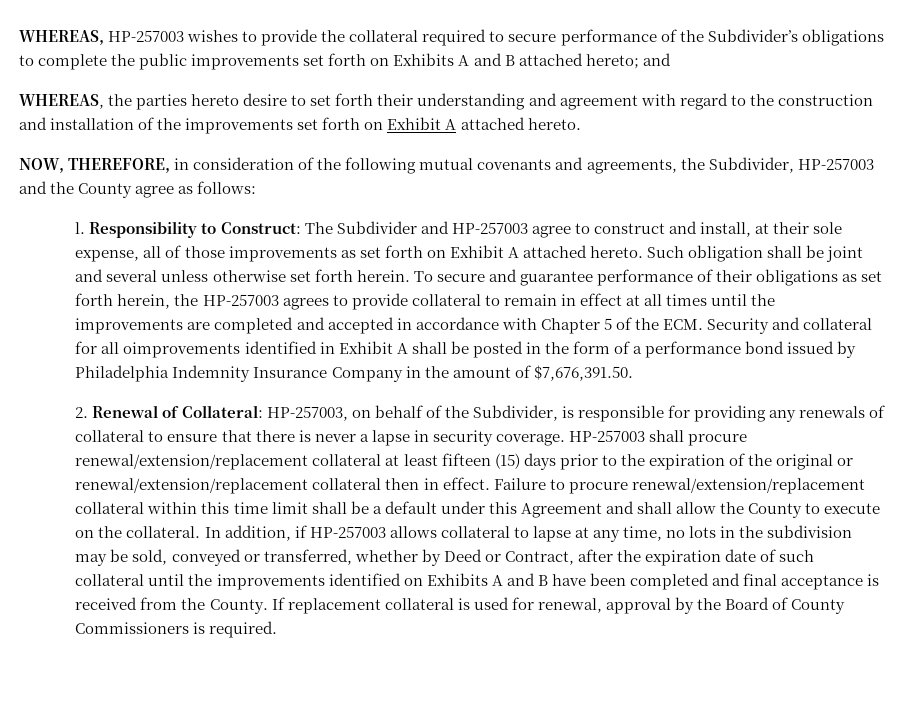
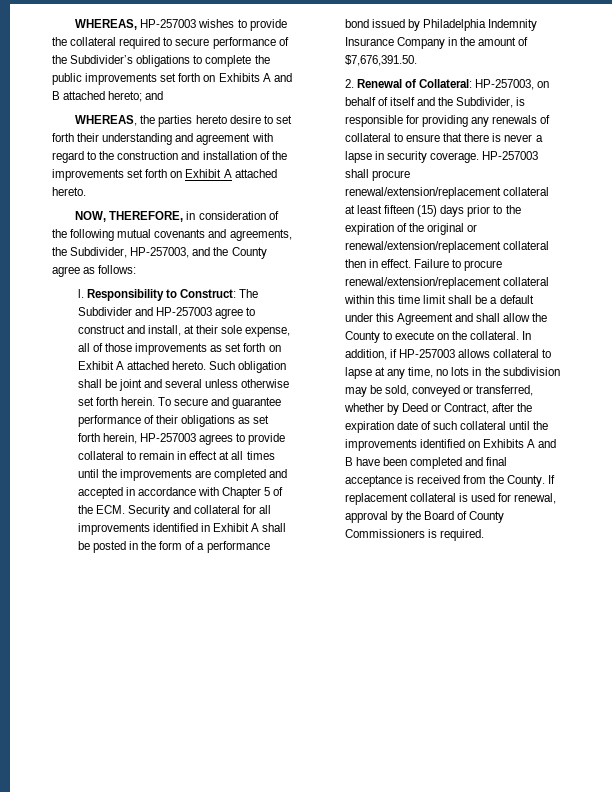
- NOW, THEREFORE, in consideration of the following mutual covenants and agreements, the Subdivider, HP-257003 and the County agree as follows:
+ NOW, THEREFORE, in consideration of the following mutual covenants and agreements, the Subdivider, HP-257003, and the County agree as follows:
- To secure and guarantee performance of their obligations as set forth herein, the HP-257003 agrees to provide collateral to remain in effect at all times until the improvements are completed and accepted in accordance with Chapter 5 of the ECM. Security and collateral for all oimprovements identified in Exhibit A shall be posted in the form of a performance bond issued by Philadelphia Indemnity Insurance Company in the amount of $7,676,391.50.
+ To secure and guarantee performance of their obligations as set forth herein, HP-257003 agrees to provide collateral to remain in effect at all times until the improvements are completed and accepted in accordance with Chapter 5 of the ECM. Security and collateral for all improvements identified in Exhibit A shall be posted in the form of a performance bond issued by Philadelphia Indemnity Insurance Company in the amount of $7,676,391.50.
- 2. Renewal of Collateral: HP-257003, on behalf of the Subdivider, is responsible for providing any renewals of collateral to ensure that there is never a lapse in security coverage.
+ 2. Renewal of Collateral: HP-257003, on behalf of itself and the Subdivider, is responsible for providing any renewals of collateral to ensure that there is never a lapse in security coverage.

